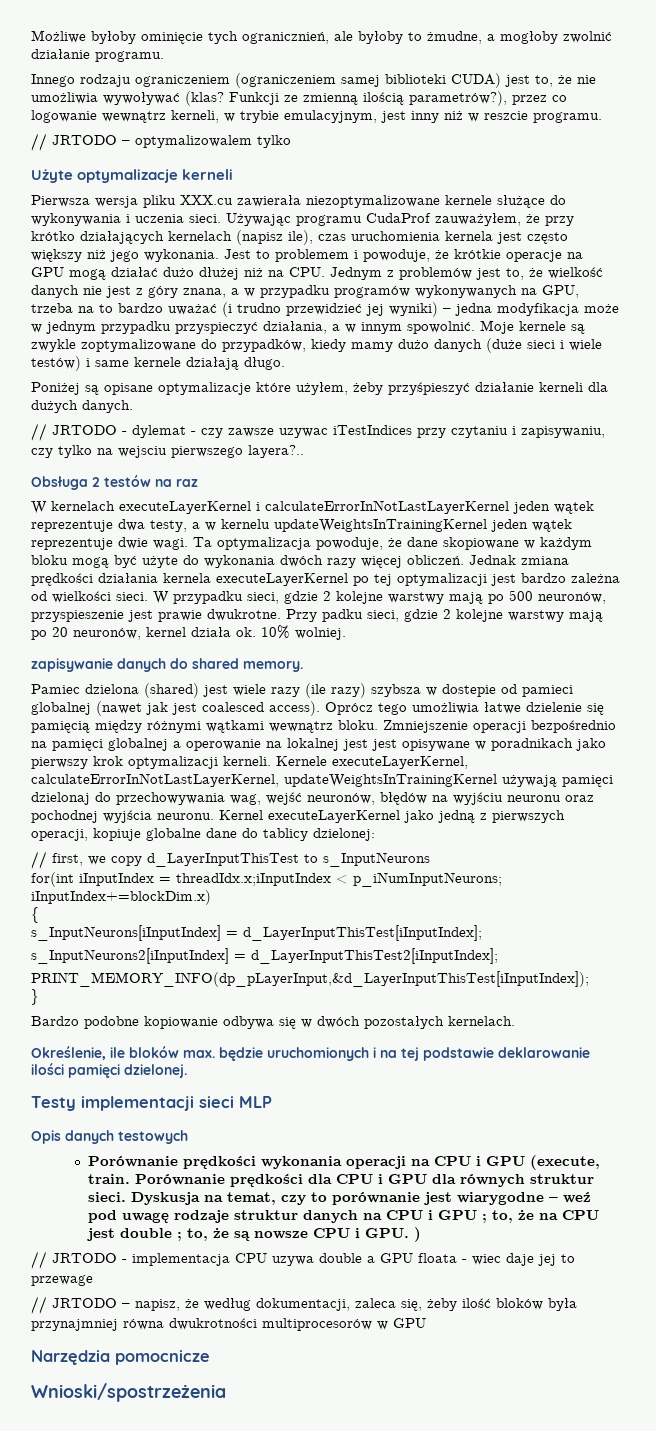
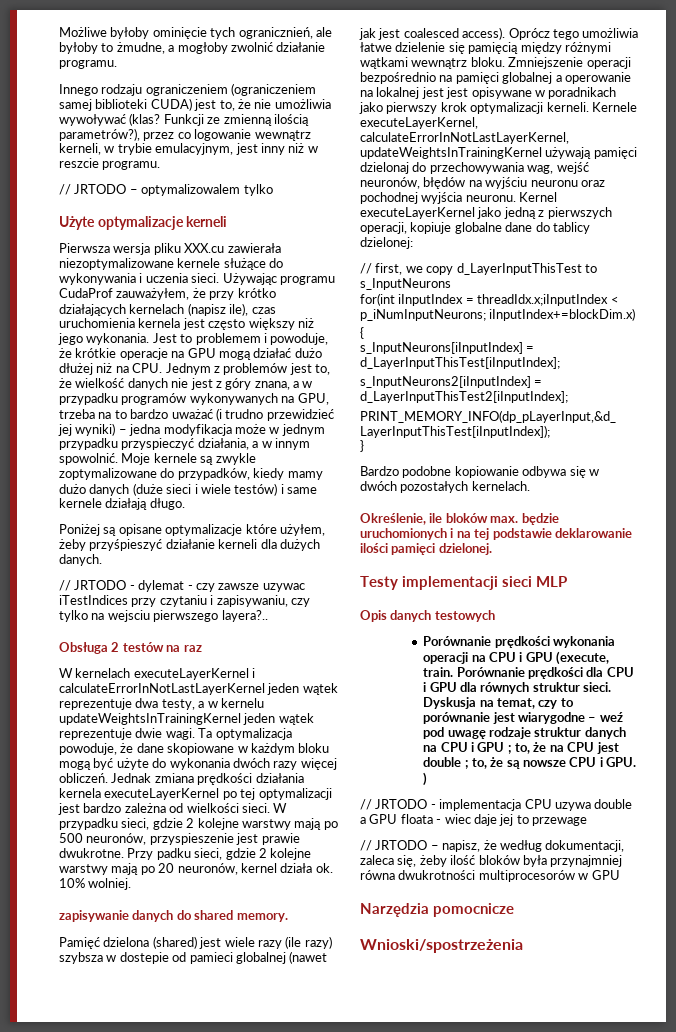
- Pamiec dzielona (shared) jest wiele razy (ile razy) szybsza w dostepie od pamieci globalnej (nawet jak jest coalesced access).
+ Pamięć dzielona (shared) jest wiele razy (ile razy) szybsza w dostepie od pamieci globalnej (nawet jak jest coalesced access).

